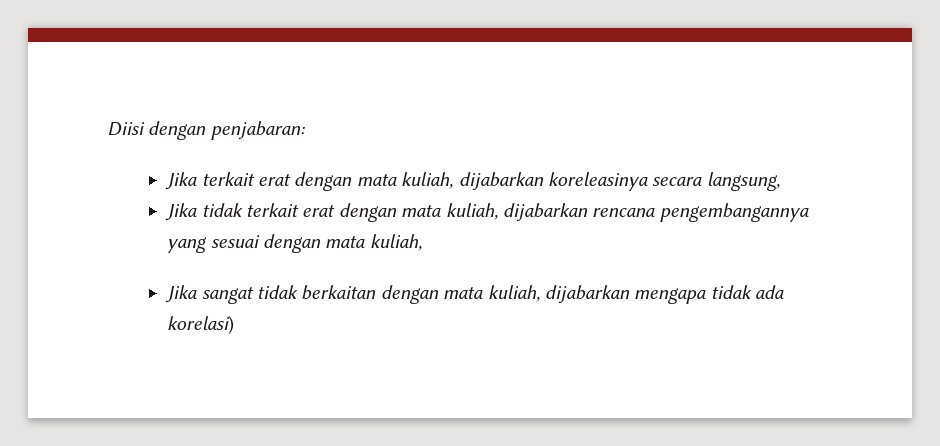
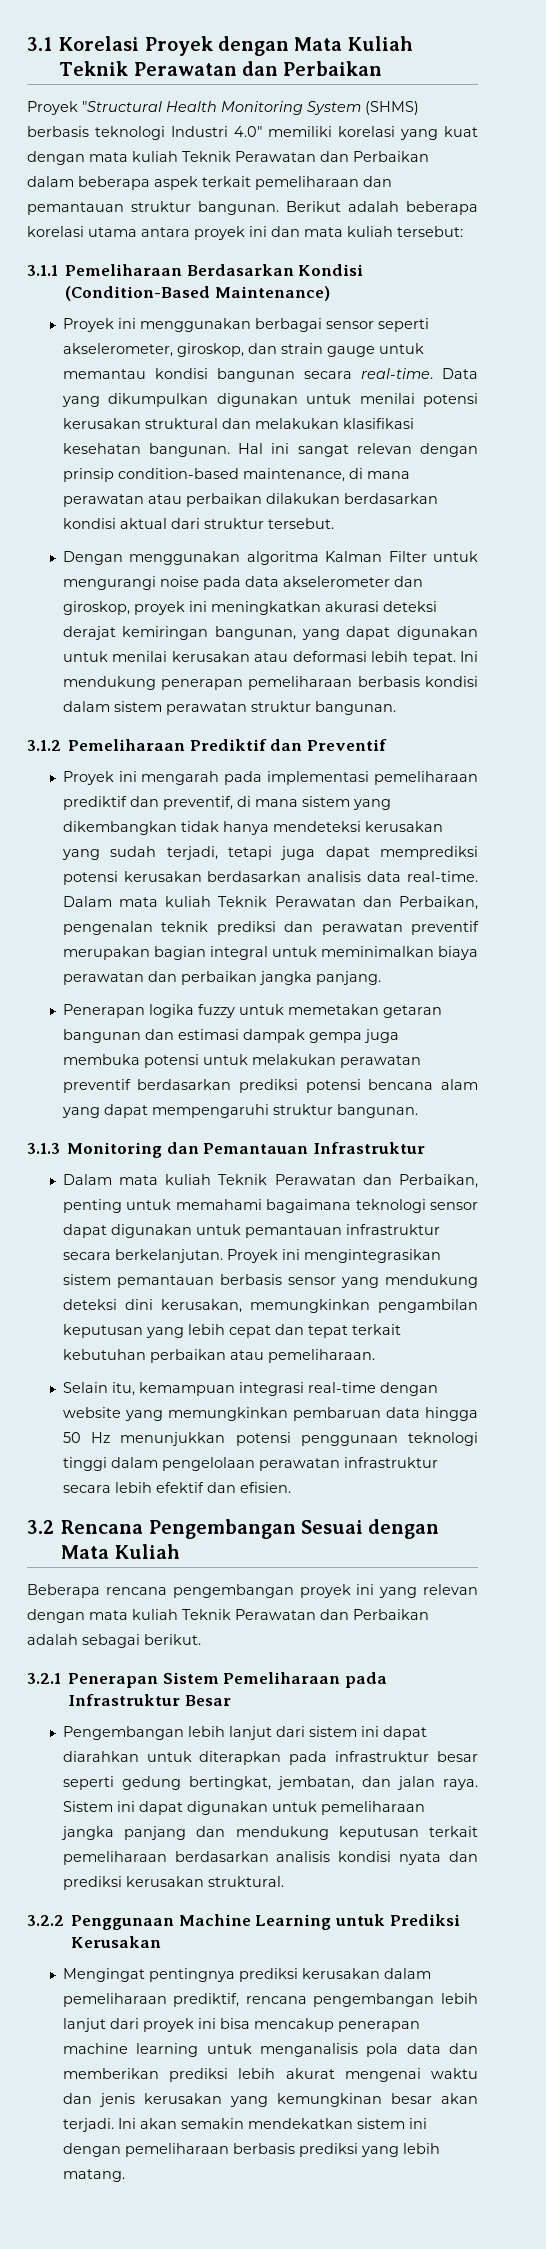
- Diisi dengan penjabaran:
- Jika terkait erat dengan mata kuliah, dijabarkan koreleasinya secara langsung,
- Jika tidak terkait erat dengan mata kuliah, dijabarkan rencana pengembangannya yang sesuai dengan mata kuliah,
- Jika sangat tidak berkaitan dengan mata kuliah, dijabarkan mengapa tidak ada korelasi)
+ 3.1 Korelasi Proyek dengan Mata Kuliah Teknik Perawatan dan Perbaikan
+ Proyek "Structural Health Monitoring System (SHMS) berbasis teknologi Industri 4.0" memiliki korelasi yang kuat dengan mata kuliah Teknik Perawatan dan Perbaikan dalam beberapa aspek terkait pemeliharaan dan pemantauan struktur bangunan. Berikut adalah beberapa korelasi utama antara proyek ini dan mata kuliah tersebut:
+ 3.1.1 Pemeliharaan Berdasarkan Kondisi (Condition-Based Maintenance)
+ Proyek ini menggunakan berbagai sensor seperti akselerometer, giroskop, dan strain gauge untuk memantau kondisi bangunan secara real-time. Data yang dikumpulkan digunakan untuk menilai potensi kerusakan struktural dan melakukan klasifikasi kesehatan bangunan. Hal ini sangat relevan dengan prinsip condition-based maintenance, di mana perawatan atau perbaikan dilakukan berdasarkan kondisi aktual dari struktur tersebut.
+ Dengan menggunakan algoritma Kalman Filter untuk mengurangi noise pada data akselerometer dan giroskop, proyek ini meningkatkan akurasi deteksi derajat kemiringan bangunan, yang dapat digunakan untuk menilai kerusakan atau deformasi lebih tepat. Ini mendukung penerapan pemeliharaan berbasis kondisi dalam sistem perawatan struktur bangunan.
+ 3.1.2 Pemeliharaan Prediktif dan Preventif
+ Proyek ini mengarah pada implementasi pemeliharaan prediktif dan preventif, di mana sistem yang dikembangkan tidak hanya mendeteksi kerusakan yang sudah terjadi, tetapi juga dapat memprediksi potensi kerusakan berdasarkan analisis data real-time. Dalam mata kuliah Teknik Perawatan dan Perbaikan, pengenalan teknik prediksi dan perawatan preventif merupakan bagian integral untuk meminimalkan biaya perawatan dan perbaikan jangka panjang.
+ Penerapan logika fuzzy untuk memetakan getaran bangunan dan estimasi dampak gempa juga membuka potensi untuk melakukan perawatan preventif berdasarkan prediksi potensi bencana alam yang dapat mempengaruhi struktur bangunan.
+ 3.1.3 Monitoring dan Pemantauan Infrastruktur
+ Dalam mata kuliah Teknik Perawatan dan Perbaikan, penting untuk memahami bagaimana teknologi sensor dapat digunakan untuk pemantauan infrastruktur secara berkelanjutan. Proyek ini mengintegrasikan sistem pemantauan berbasis sensor yang mendukung deteksi dini kerusakan, memungkinkan pengambilan keputusan yang lebih cepat dan tepat terkait kebutuhan perbaikan atau pemeliharaan.
+ Selain itu, kemampuan integrasi real-time dengan website yang memungkinkan pembaruan data hingga 50 Hz menunjukkan potensi penggunaan teknologi tinggi dalam pengelolaan perawatan infrastruktur secara lebih efektif dan efisien.
+ 3.2 Rencana Pengembangan Sesuai dengan Mata Kuliah
+ Beberapa rencana pengembangan proyek ini yang relevan dengan mata kuliah Teknik Perawatan dan Perbaikan adalah sebagai berikut.
+ 3.2.1 Penerapan Sistem Pemeliharaan pada Infrastruktur Besar
+ Pengembangan lebih lanjut dari sistem ini dapat diarahkan untuk diterapkan pada infrastruktur besar seperti gedung bertingkat, jembatan, dan jalan raya. Sistem ini dapat digunakan untuk pemeliharaan jangka panjang dan mendukung keputusan terkait pemeliharaan berdasarkan analisis kondisi nyata dan prediksi kerusakan struktural.
+ 3.2.2 Penggunaan Machine Learning untuk Prediksi Kerusakan
+ Mengingat pentingnya prediksi kerusakan dalam pemeliharaan prediktif, rencana pengembangan lebih lanjut dari proyek ini bisa mencakup penerapan machine learning untuk menganalisis pola data dan memberikan prediksi lebih akurat mengenai waktu dan jenis kerusakan yang kemungkinan besar akan terjadi. Ini akan semakin mendekatkan sistem ini dengan pemeliharaan berbasis prediksi yang lebih matang.

